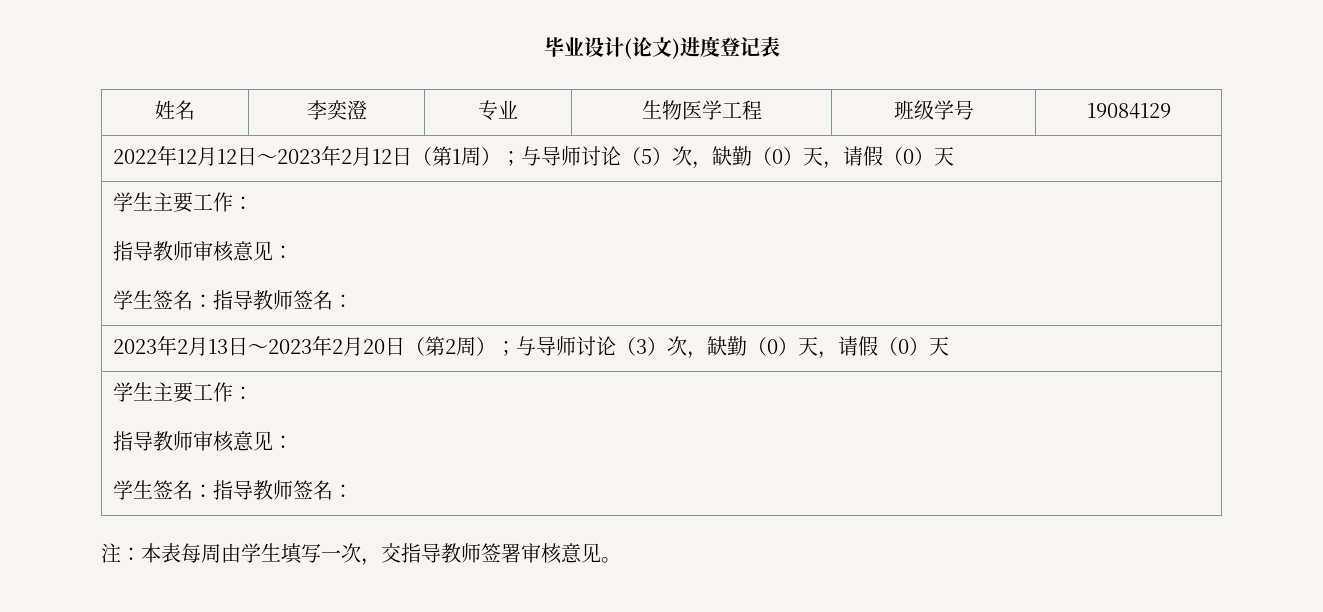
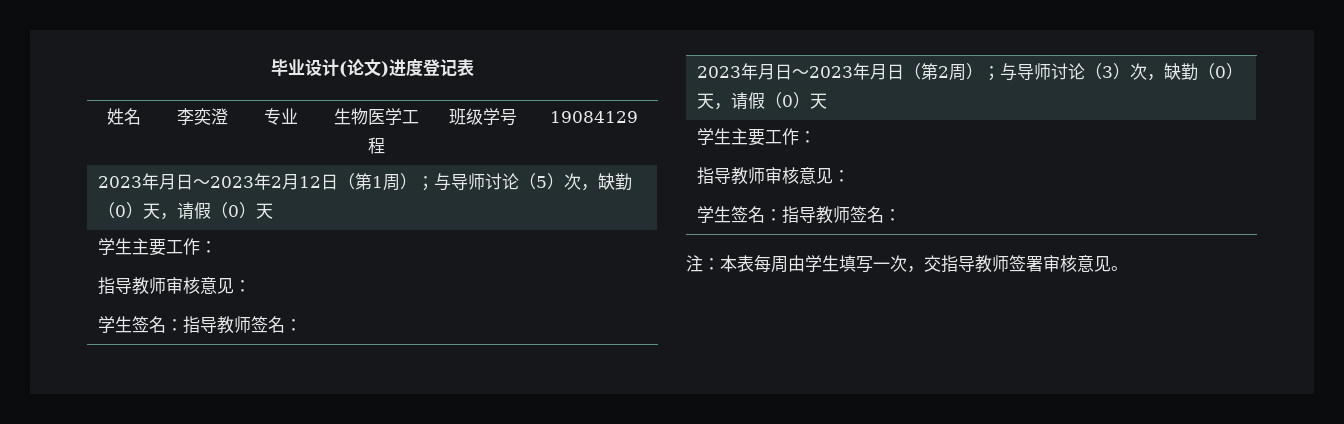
- 2022年12月12日～2023年2月12日（第1周）；与导师讨论（5）次，缺勤（0）天，请假（0）天
+ 2023年月日～2023年2月12日（第1周）；与导师讨论（5）次，缺勤（0）天，请假（0）天
- 2023年2月13日～2023年2月20日（第2周）；与导师讨论（3）次，缺勤（0）天，请假（0）天
+ 2023年月日～2023年月日（第2周）；与导师讨论（3）次，缺勤（0）天，请假（0）天

